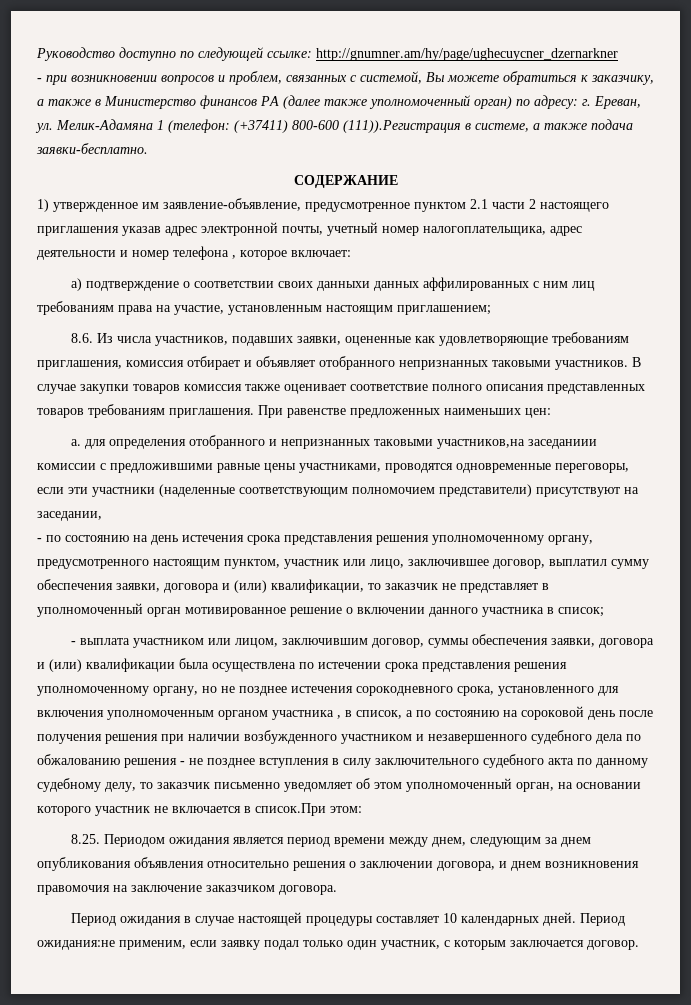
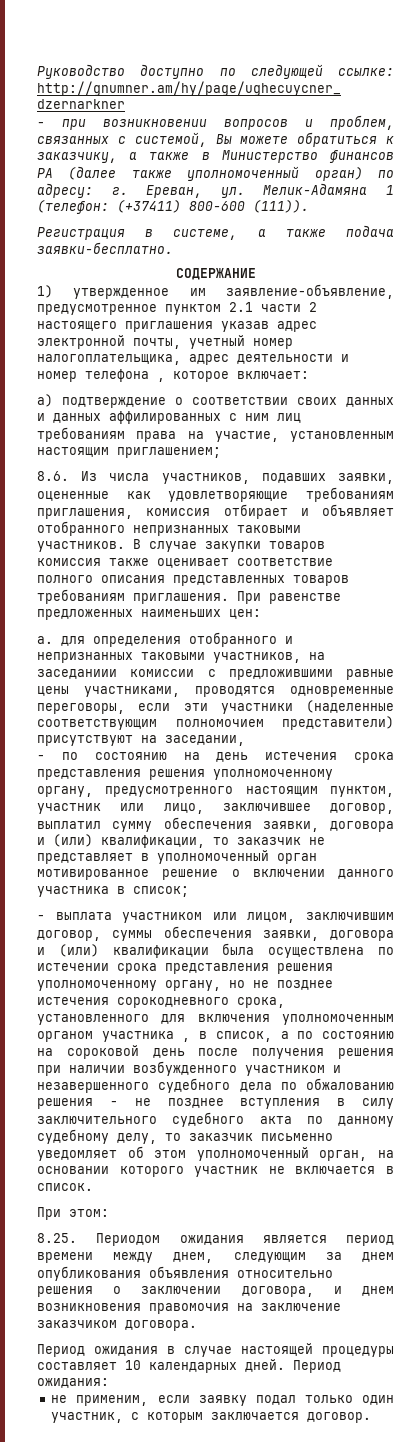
- - при возникновении вопросов и проблем, связанных с системой, Вы можете обратиться к заказчику, а также в Министерство финансов РА (далее также уполномоченный орган) по адресу: г. Ереван, ул. Мелик-Адамяна 1 (телефон: (+37411) 800-600 (111)).Регистрация в системе, а также подача заявки-бесплатно.
+ - при возникновении вопросов и проблем, связанных с системой, Вы можете обратиться к заказчику, а также в Министерство финансов РА (далее также уполномоченный орган) по адресу: г. Ереван, ул. Мелик-Адамяна 1 (телефон: (+37411) 800-600 (111)).
+ Регистрация в системе, а также подача заявки-бесплатно.
- а) подтверждение о соответствии своих данныхи данных аффилированных с ним лиц требованиям права на участие, установленным настоящим приглашением;
+ а) подтверждение о соответствии своих данных и данных аффилированных с ним лиц требованиям права на участие, установленным настоящим приглашением;
- а. для определения отобранного и непризнанных таковыми участников,на заседаниии комиссии с предложившими равные цены участниками, проводятся одновременные переговоры, если эти участники (наделенные соответствующим полномочием представители) присутствуют на заседании,
+ а. для определения отобранного и непризнанных таковыми участников, на заседаниии комиссии с предложившими равные цены участниками, проводятся одновременные переговоры, если эти участники (наделенные соответствующим полномочием представители) присутствуют на заседании,
- - выплата участником или лицом, заключившим договор, суммы обеспечения заявки, договора и (или) квалификации была осуществлена по истечении срока представления решения уполномоченному органу, но не позднее истечения сорокодневного срока, установленного для включения уполномоченным органом участника , в список, а по состоянию на сороковой день после получения решения при наличии возбужденного участником и незавершенного судебного дела по обжалованию решения - не позднее вступления в силу заключительного судебного акта по данному судебному делу, то заказчик письменно уведомляет об этом уполномоченный орган, на основании которого участник не включается в список.При этом:
+ - выплата участником или лицом, заключившим договор, суммы обеспечения заявки, договора и (или) квалификации была осуществлена по истечении срока представления решения уполномоченному органу, но не позднее истечения сорокодневного срока, установленного для включения уполномоченным органом участника , в список, а по состоянию на сороковой день после получения решения при наличии возбужденного участником и незавершенного судебного дела по обжалованию решения - не позднее вступления в силу заключительного судебного акта по данному судебному делу, то заказчик письменно уведомляет об этом уполномоченный орган, на основании которого участник не включается в список.
+ При этом:
- Период ожидания:не применим, если заявку подал только один участник, с которым заключается договор.
+ Период ожидания:
+ не применим, если заявку подал только один участник, с которым заключается договор.

